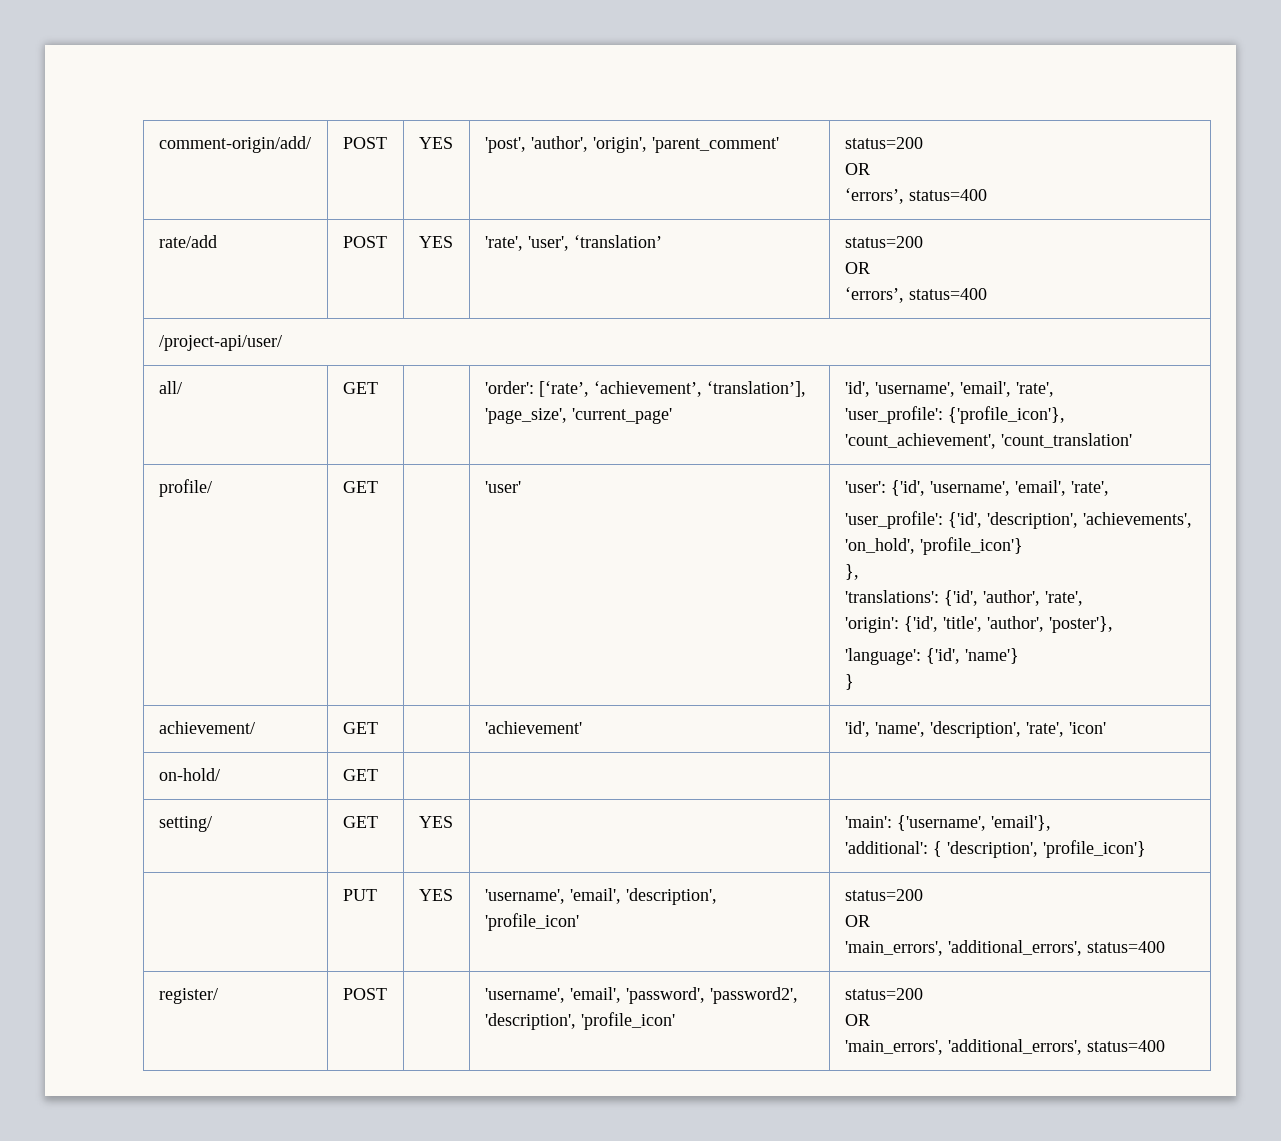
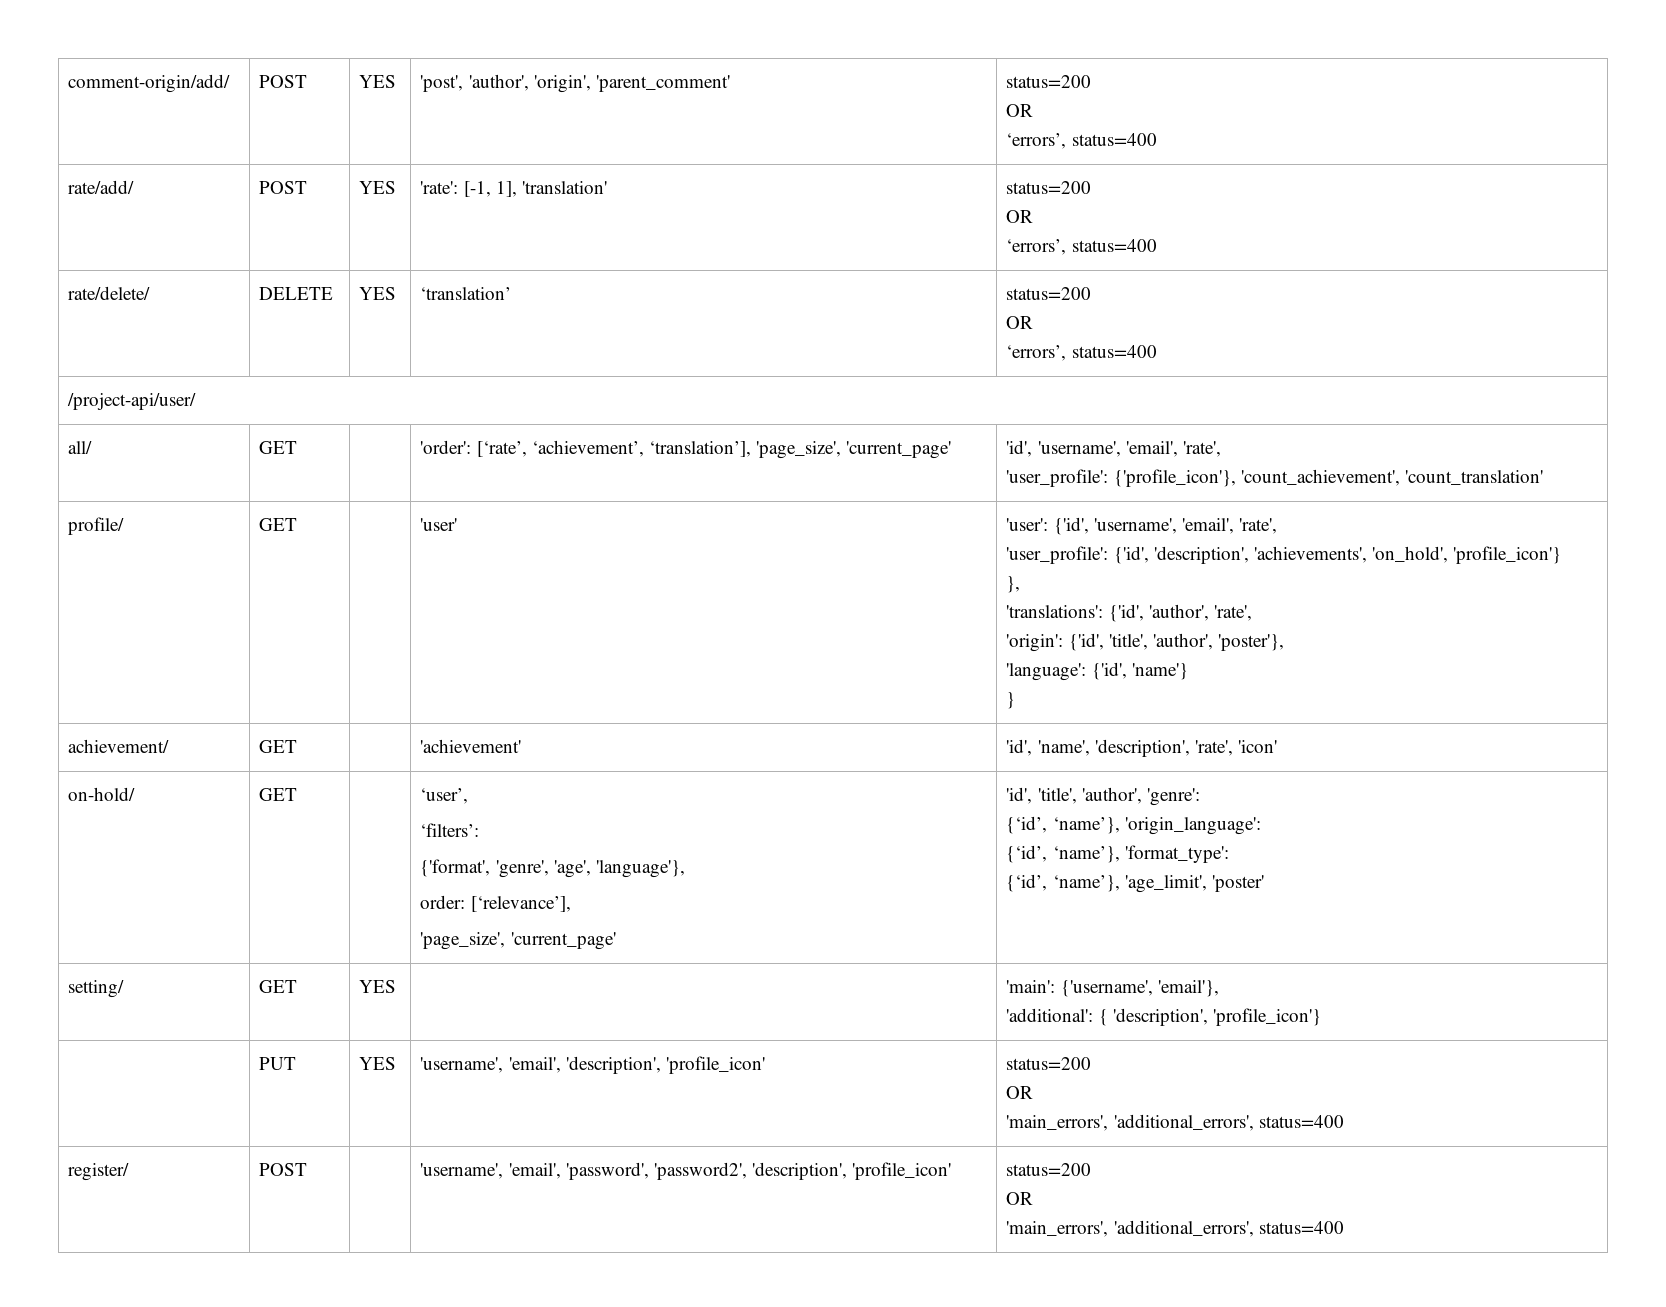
- rate/add | POST | YES | 'rate', 'user', ‘translation’ | status=200
+ rate/add/ | POST | YES | 'rate': [-1, 1], 'translation' | status=200
+ OR
+ ‘errors’, status=400
+ rate/delete/ | DELETE | YES | ‘translation’ | status=200
- on-hold/ | GET | | |
+ on-hold/ | GET | | ‘user’,
+ ‘filters’:
+ {'format', 'genre', 'age', 'language'},
+ order: [‘relevance’],
+ 'page_size', 'current_page' | 'id', 'title', 'author', 'genre':
+ {‘id’, ‘name’}, 'origin_language':
+ {‘id’, ‘name’}, 'format_type':
+ {‘id’, ‘name’}, 'age_limit', 'poster'

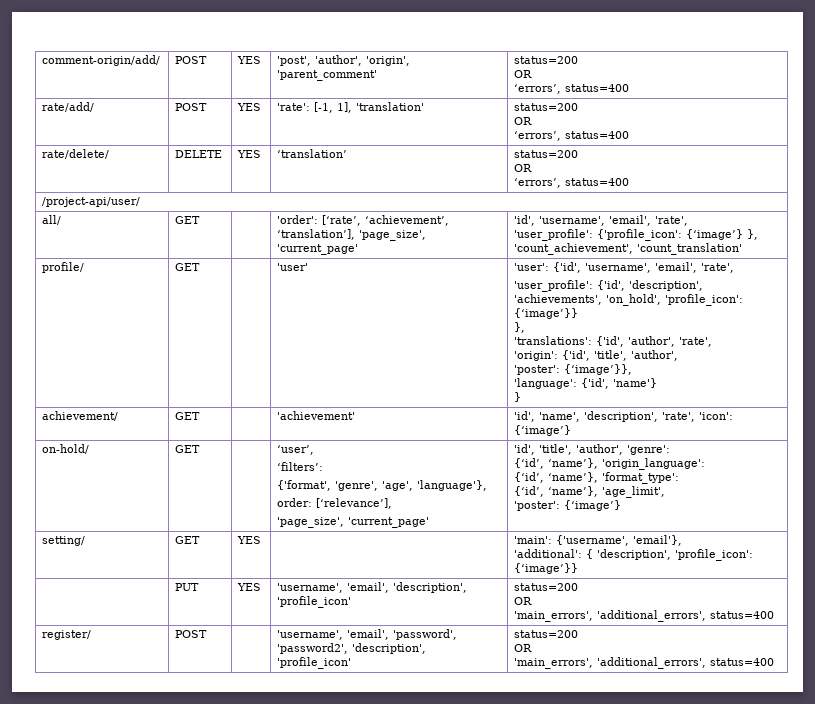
  all/ | GET | | 'order': [‘rate’, ‘achievement’, ‘translation’], 'page_size', 'current_page' | 'id', 'username', 'email', 'rate',
- 'user_profile': {'profile_icon'}, 'count_achievement', 'count_translation'
+ 'user_profile': {'profile_icon': {‘image’} }, 'count_achievement', 'count_translation'
  profile/ | GET | | 'user' | 'user': {'id', 'username', 'email', 'rate',
- 'user_profile': {'id', 'description', 'achievements', 'on_hold', 'profile_icon'}
+ 'user_profile': {'id', 'description', 'achievements', 'on_hold', 'profile_icon': {‘image’}}
  },
  'translations': {'id', 'author', 'rate',
- 'origin': {'id', 'title', 'author', 'poster'},
+ 'origin': {'id', 'title', 'author',
+ 'poster': {‘image’}},
- achievement/ | GET | | 'achievement' | 'id', 'name', 'description', 'rate', 'icon'
+ achievement/ | GET | | 'achievement' | 'id', 'name', 'description', 'rate', 'icon': {‘image’}
  on-hold/ | GET | | ‘user’,
  ‘filters’:
  {'format', 'genre', 'age', 'language'},
  order: [‘relevance’],
  'page_size', 'current_page' | 'id', 'title', 'author', 'genre':
  {‘id’, ‘name’}, 'origin_language':
  {‘id’, ‘name’}, 'format_type':
- {‘id’, ‘name’}, 'age_limit', 'poster'
+ {‘id’, ‘name’}, 'age_limit',
+ 'poster': {‘image’}
  setting/ | GET | YES | | 'main': {'username', 'email'},
- 'additional': { 'description', 'profile_icon'}
+ 'additional': { 'description', 'profile_icon': {‘image’}}

